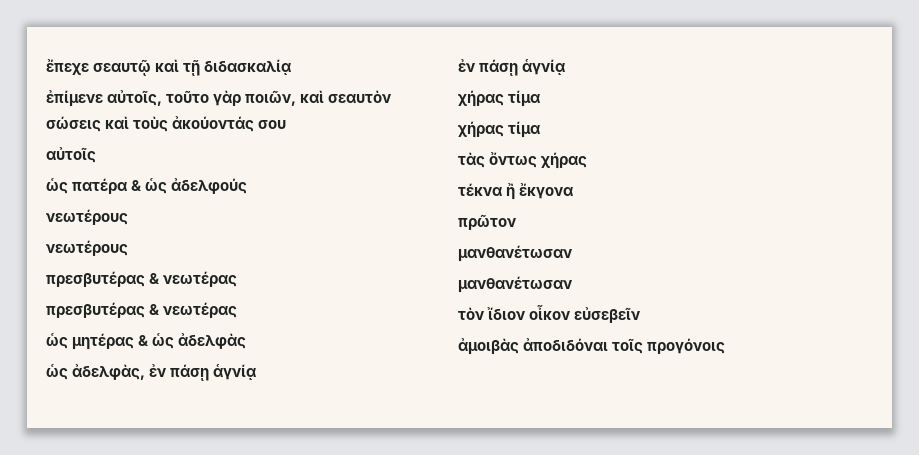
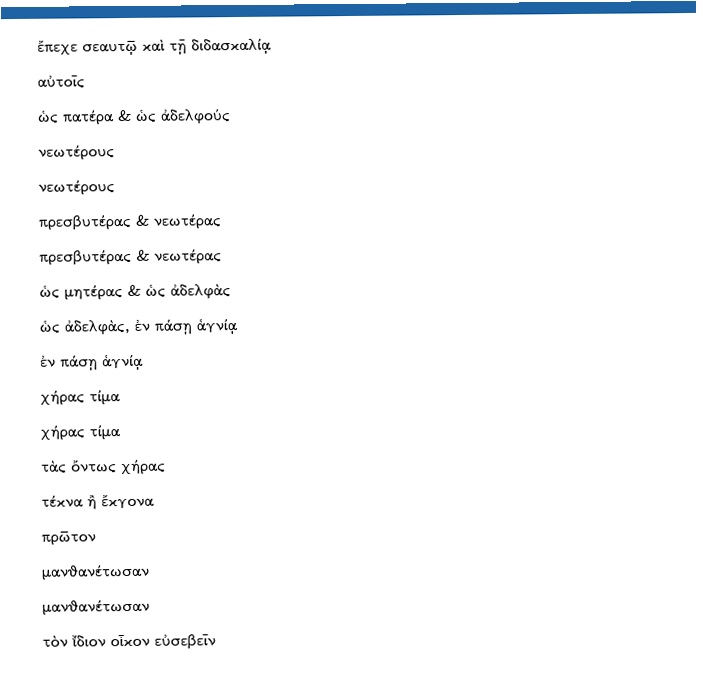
- ἐπίμενε αὐτοῖς, τοῦτο γὰρ ποιῶν, καὶ σεαυτὸν σώσεις καὶ τοὺς ἀκούοντάς σου
- ἀμοιβὰς ἀποδιδόναι τοῖς προγόνοις

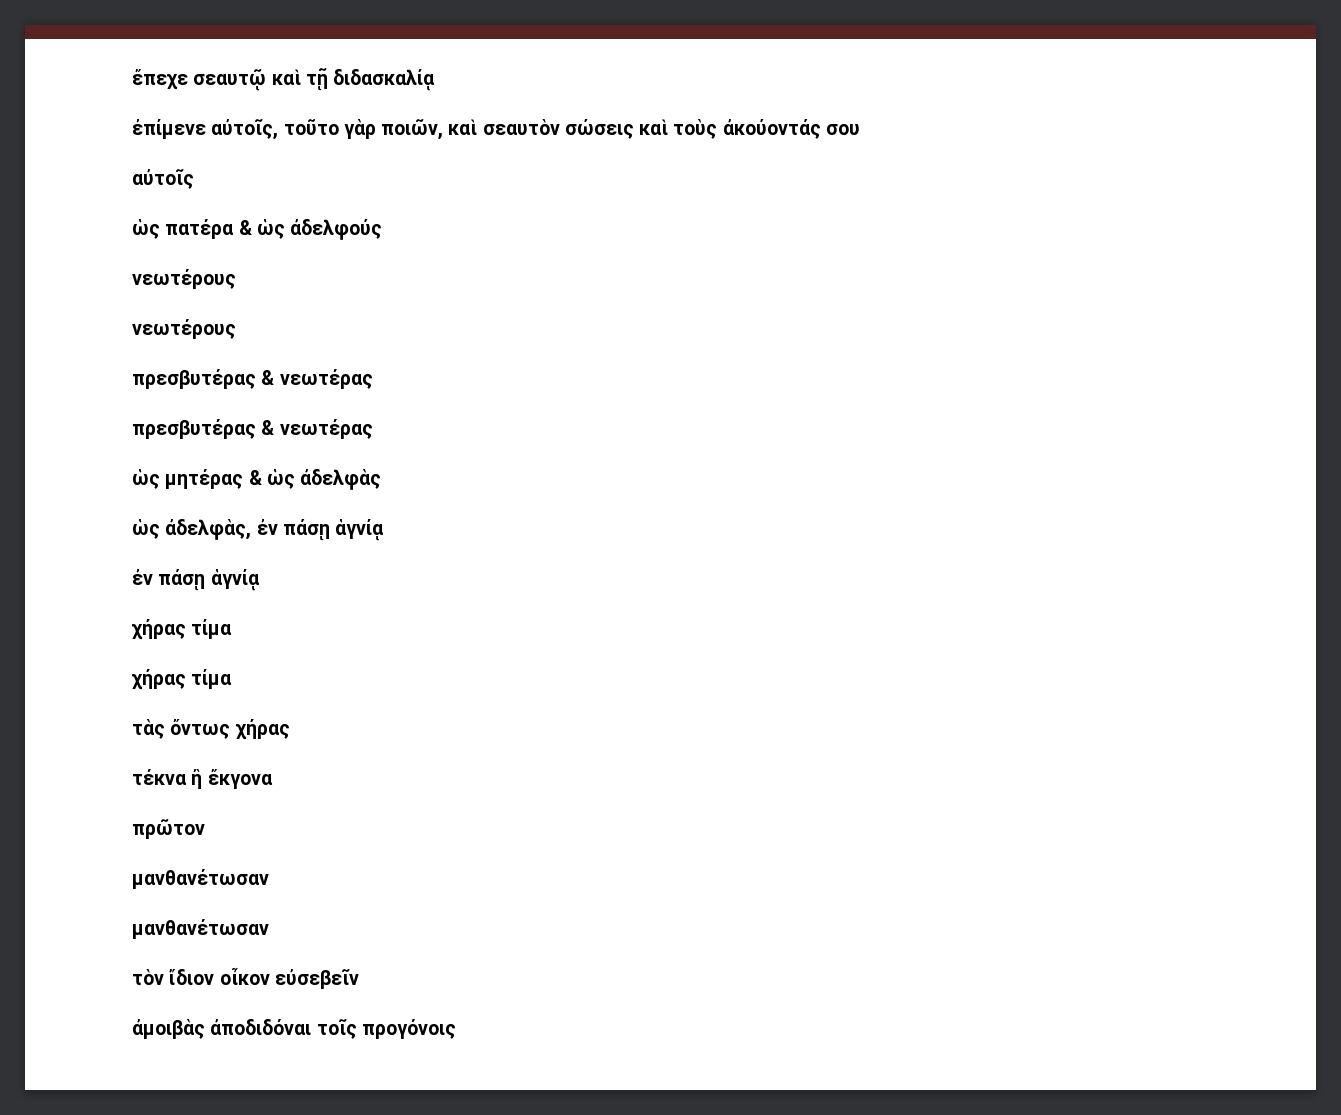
+ ἐπίμενε αὐτοῖς, τοῦτο γὰρ ποιῶν, καὶ σεαυτὸν σώσεις καὶ τοὺς ἀκούοντάς σου
+ ἀμοιβὰς ἀποδιδόναι τοῖς προγόνοις

